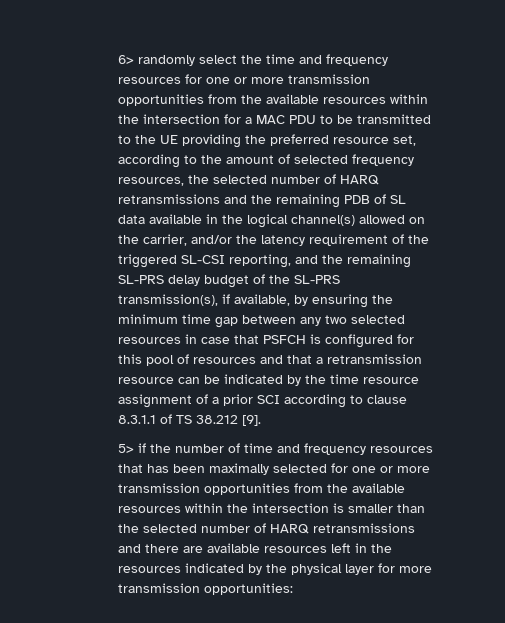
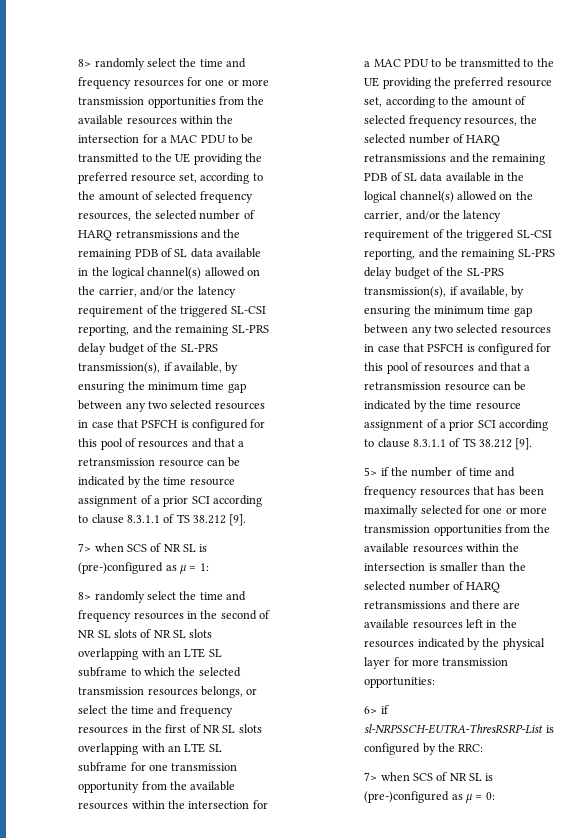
- 6> randomly select the time and frequency resources for one or more transmission opportunities from the available resources within the intersection for a MAC PDU to be transmitted to the UE providing the preferred resource set, according to the amount of selected frequency resources, the selected number of HARQ retransmissions and the remaining PDB of SL data available in the logical channel(s) allowed on the carrier, and/or the latency requirement of the triggered SL-CSI reporting, and the remaining SL-PRS delay budget of the SL-PRS transmission(s), if available, by ensuring the minimum time gap between any two selected resources in case that PSFCH is configured for this pool of resources and that a retransmission resource can be indicated by the time resource assignment of a prior SCI according to clause 8.3.1.1 of TS 38.212 [9].
+ 8> randomly select the time and frequency resources for one or more transmission opportunities from the available resources within the intersection for a MAC PDU to be transmitted to the UE providing the preferred resource set, according to the amount of selected frequency resources, the selected number of HARQ retransmissions and the remaining PDB of SL data available in the logical channel(s) allowed on the carrier, and/or the latency requirement of the triggered SL-CSI reporting, and the remaining SL-PRS delay budget of the SL-PRS transmission(s), if available, by ensuring the minimum time gap between any two selected resources in case that PSFCH is configured for this pool of resources and that a retransmission resource can be indicated by the time resource assignment of a prior SCI according to clause 8.3.1.1 of TS 38.212 [9].
+ 7> when SCS of NR SL is (pre-)configured as μ = 1:
+ 8> randomly select the time and frequency resources in the second of NR SL slots of NR SL slots overlapping with an LTE SL subframe to which the selected transmission resources belongs, or select the time and frequency resources in the first of NR SL slots overlapping with an LTE SL subframe for one transmission opportunity from the available resources within the intersection for a MAC PDU to be transmitted to the UE providing the preferred resource set, according to the amount of selected frequency resources, the selected number of HARQ retransmissions and the remaining PDB of SL data available in the logical channel(s) allowed on the carrier, and/or the latency requirement of the triggered SL-CSI reporting, and the remaining SL-PRS delay budget of the SL-PRS transmission(s), if available, by ensuring the minimum time gap between any two selected resources in case that PSFCH is configured for this pool of resources and that a retransmission resource can be indicated by the time resource assignment of a prior SCI according to clause 8.3.1.1 of TS 38.212 [9].
+ 6> if sl-NRPSSCH-EUTRA-ThresRSRP-List is configured by the RRC:
+ 7> when SCS of NR SL is (pre-)configured as μ = 0:

